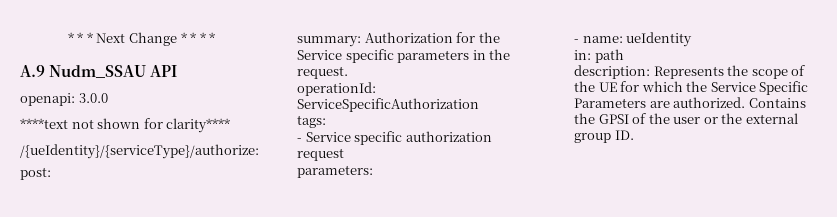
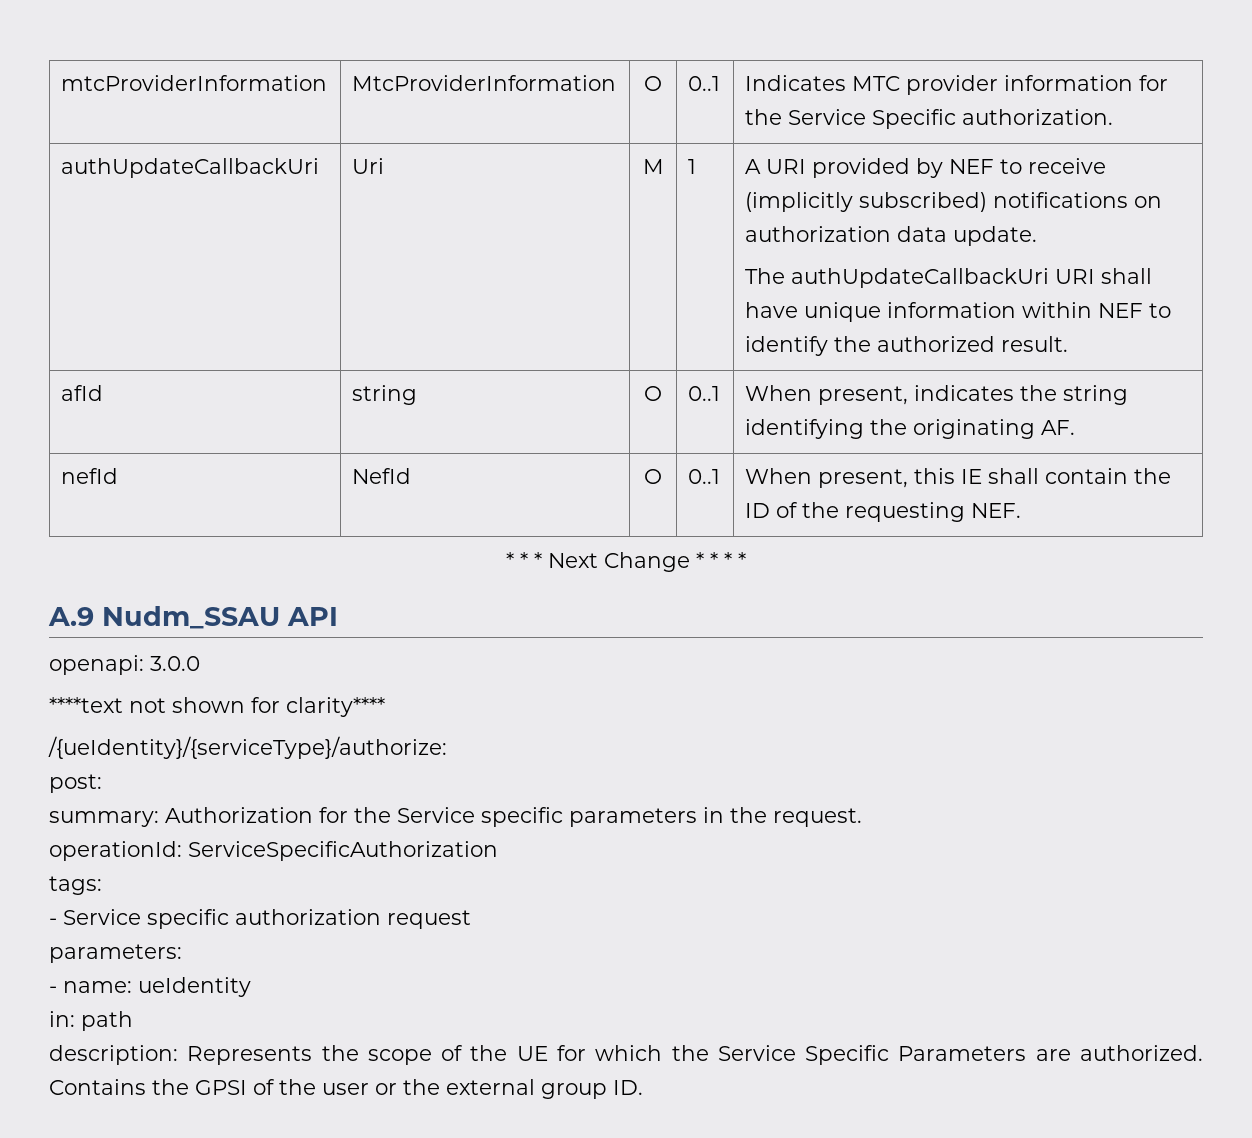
+ mtcProviderInformation | MtcProviderInformation | O | 0..1 | Indicates MTC provider information for the Service Specific authorization.
+ authUpdateCallbackUri | Uri | M | 1 | A URI provided by NEF to receive (implicitly subscribed) notifications on authorization data update.
+ The authUpdateCallbackUri URI shall have unique information within NEF to identify the authorized result.
+ afId | string | O | 0..1 | When present, indicates the string identifying the originating AF.
+ nefId | NefId | O | 0..1 | When present, this IE shall contain the ID of the requesting NEF.

